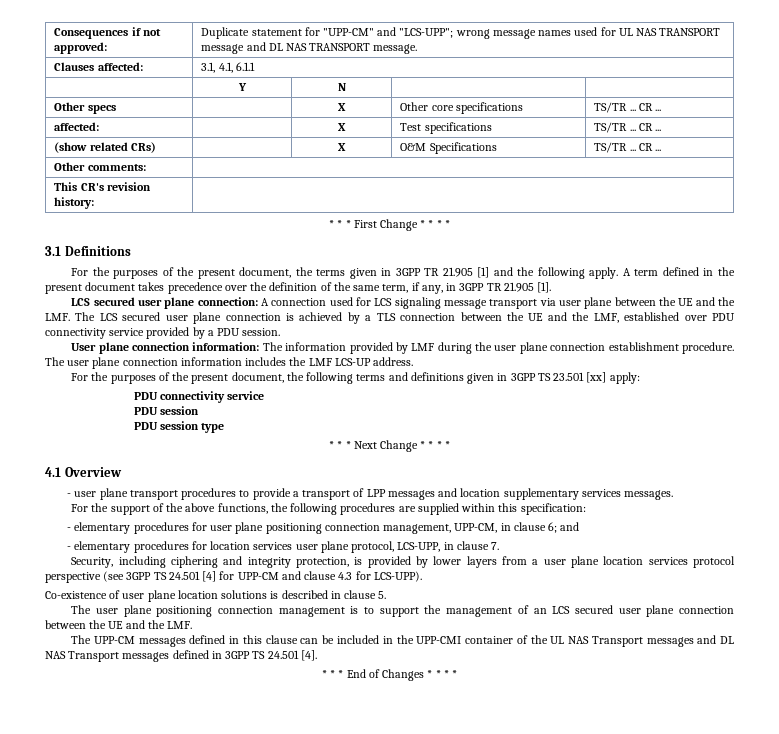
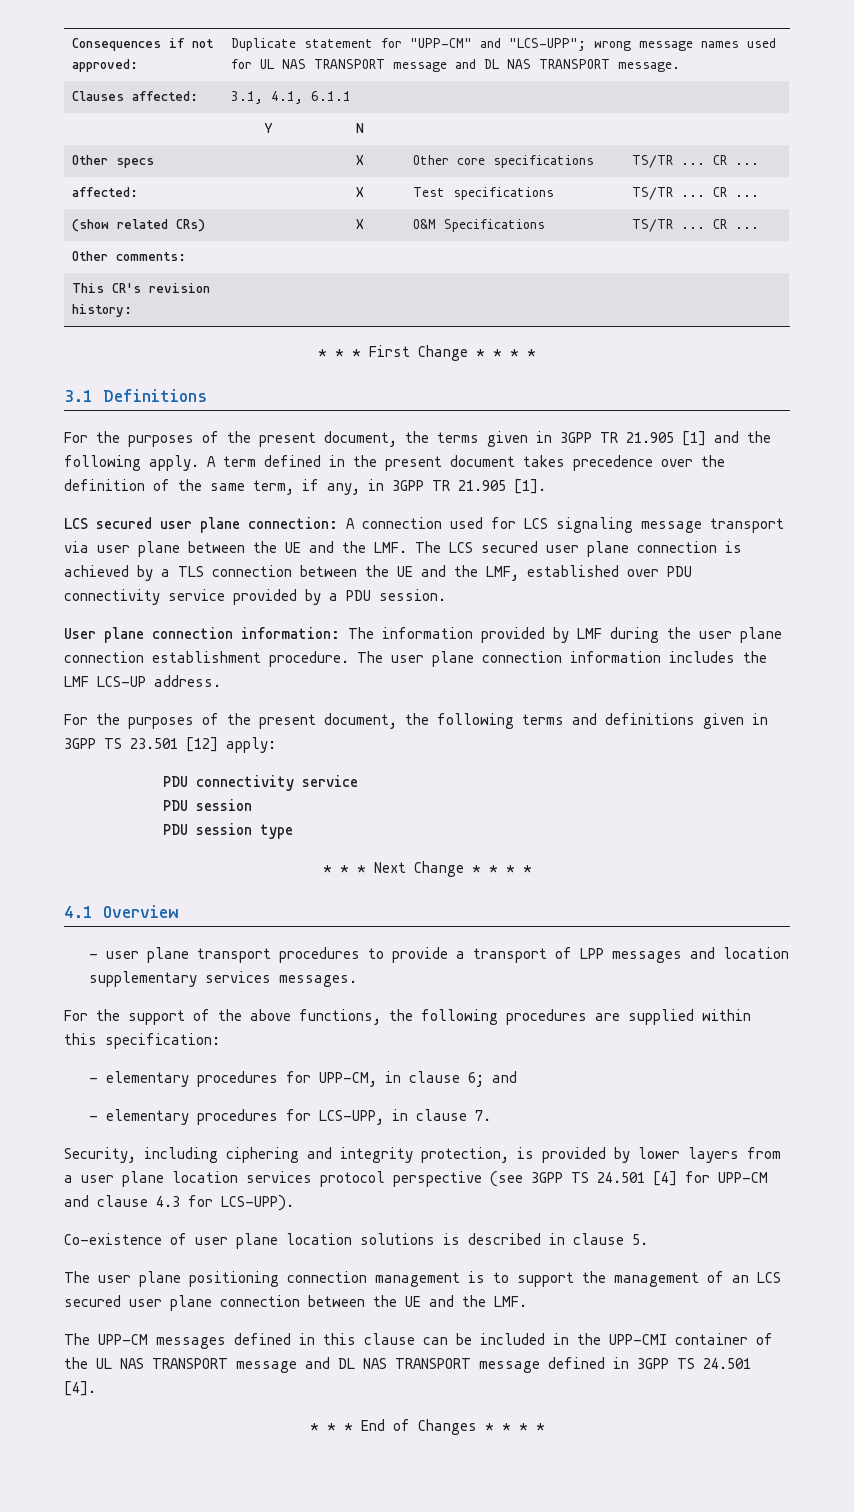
- For the purposes of the present document, the following terms and definitions given in 3GPP TS 23.501 [xx] apply:
+ For the purposes of the present document, the following terms and definitions given in 3GPP TS 23.501 [12] apply:
- - elementary procedures for user plane positioning connection management, UPP-CM, in clause 6; and
+ - elementary procedures for UPP-CM, in clause 6; and
- - elementary procedures for location services user plane protocol, LCS-UPP, in clause 7.
+ - elementary procedures for LCS-UPP, in clause 7.
- The UPP-CM messages defined in this clause can be included in the UPP-CMI container of the UL NAS Transport messages and DL NAS Transport messages defined in 3GPP TS 24.501 [4].
+ The UPP-CM messages defined in this clause can be included in the UPP-CMI container of the UL NAS TRANSPORT message and DL NAS TRANSPORT message defined in 3GPP TS 24.501 [4].

